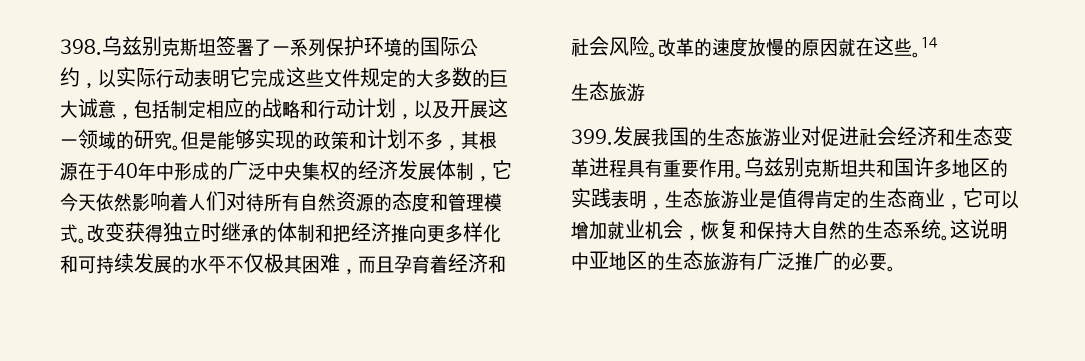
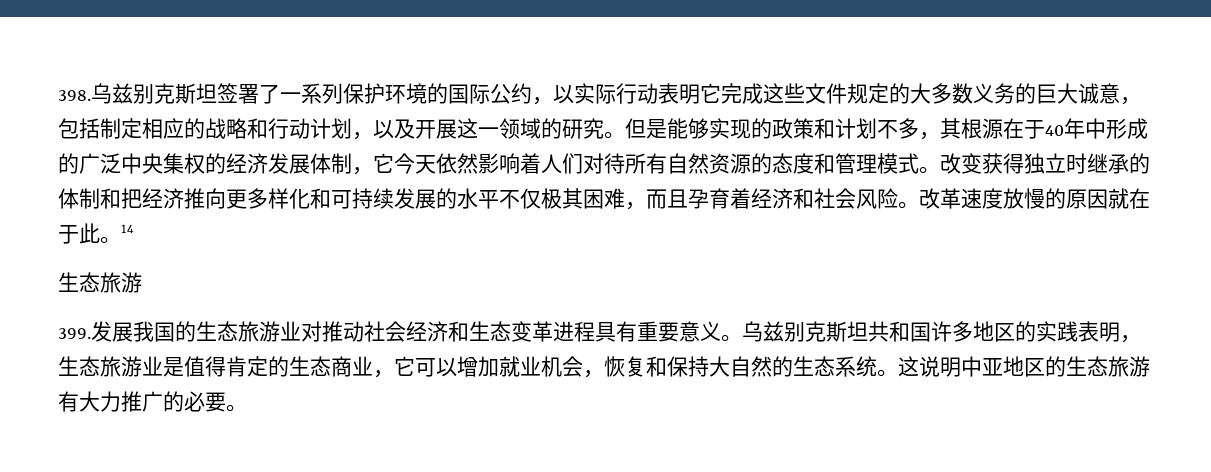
- 398.乌兹别克斯坦签署了一系列保护环境的国际公约，以实际行动表明它完成这些文件规定的大多数的巨大诚意，包括制定相应的战略和行动计划，以及开展这一领域的研究。
+ 398.乌兹别克斯坦签署了一系列保护环境的国际公约，以实际行动表明它完成这些文件规定的大多数义务的巨大诚意，包括制定相应的战略和行动计划，以及开展这一领域的研究。
- 改革的速度放慢的原因就在这些。
+ 改革速度放慢的原因就在于此。
- 399.发展我国的生态旅游业对促进社会经济和生态变革进程具有重要作用。
+ 399.发展我国的生态旅游业对推动社会经济和生态变革进程具有重要意义。
- 这说明中亚地区的生态旅游有广泛推广的必要。
+ 这说明中亚地区的生态旅游有大力推广的必要。

